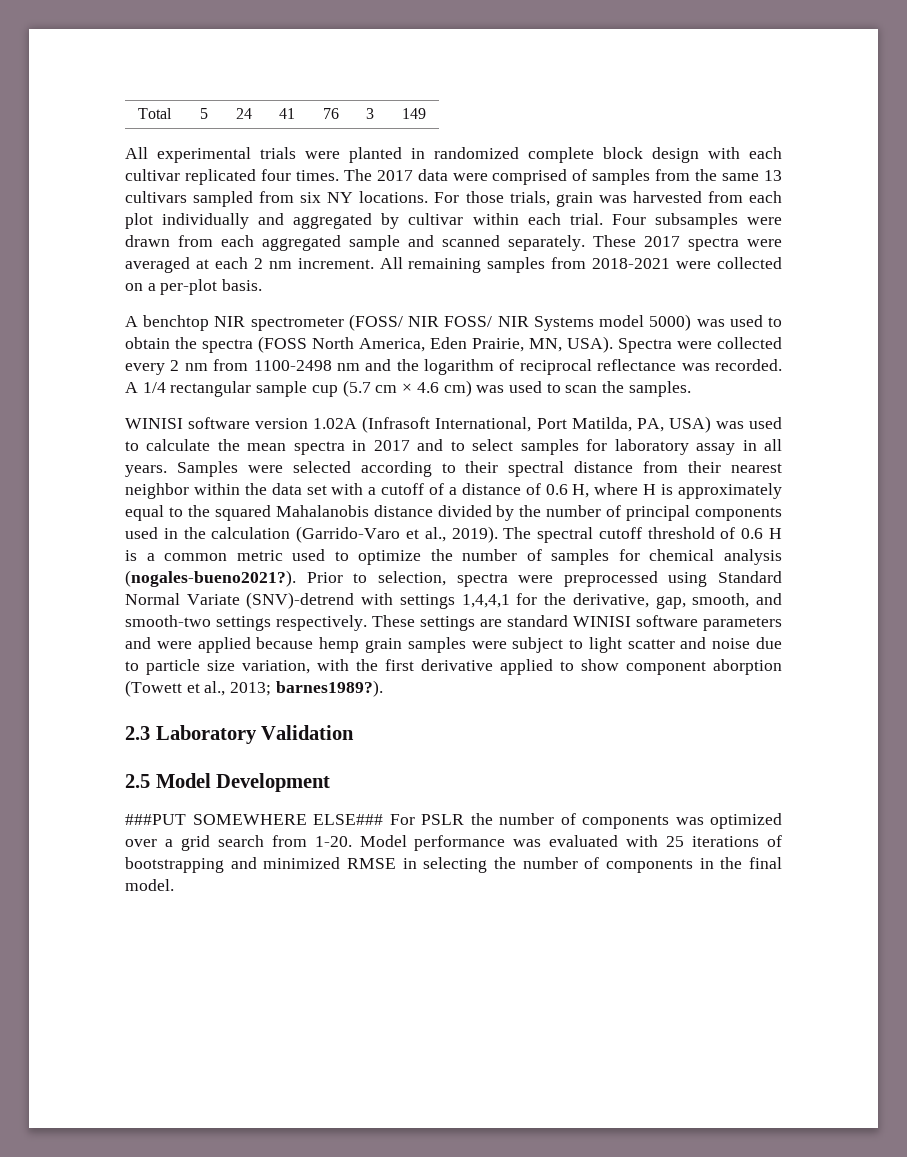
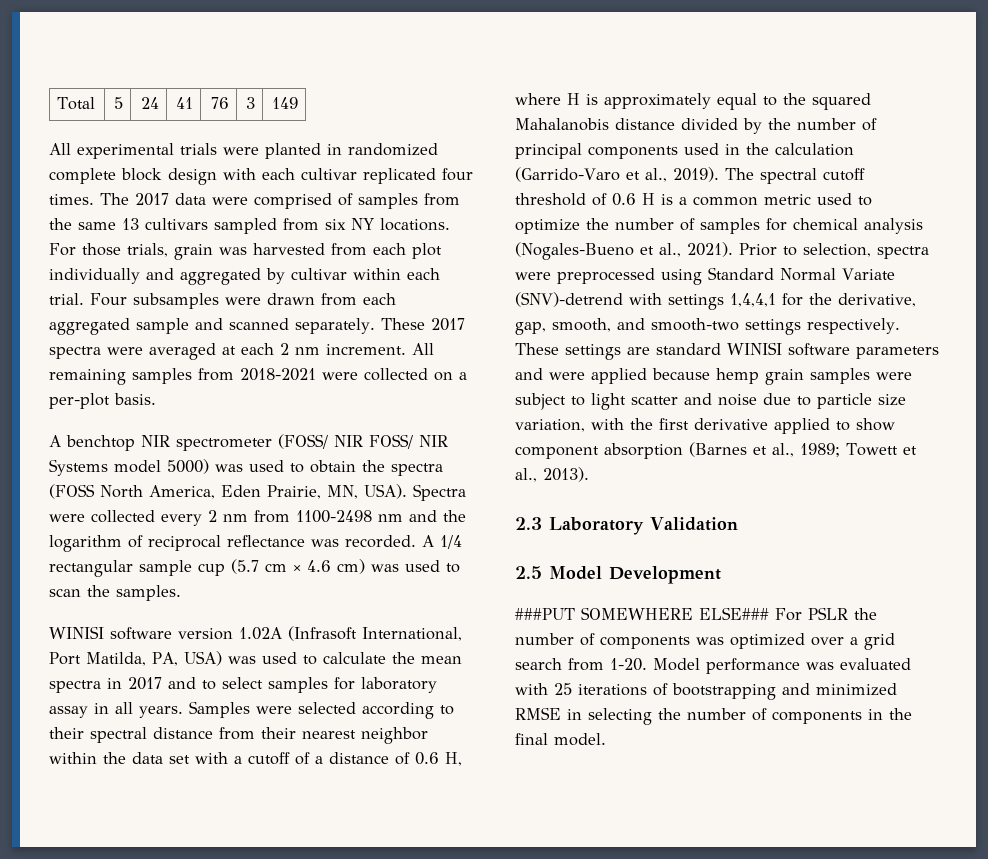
- The spectral cutoff threshold of 0.6 H is a common metric used to optimize the number of samples for chemical analysis (nogales-bueno2021?).
+ The spectral cutoff threshold of 0.6 H is a common metric used to optimize the number of samples for chemical analysis (Nogales-Bueno et al., 2021).
- These settings are standard WINISI software parameters and were applied because hemp grain samples were subject to light scatter and noise due to particle size variation, with the first derivative applied to show component aborption (Towett et al., 2013; barnes1989?).
+ These settings are standard WINISI software parameters and were applied because hemp grain samples were subject to light scatter and noise due to particle size variation, with the first derivative applied to show component absorption (Barnes et al., 1989; Towett et al., 2013).

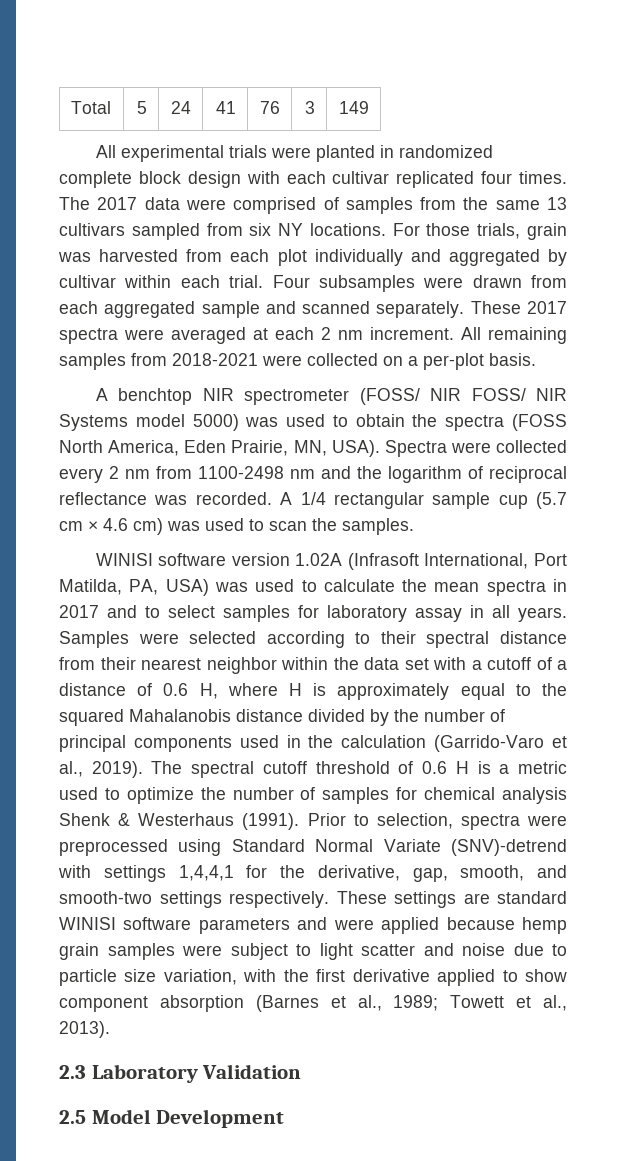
- The spectral cutoff threshold of 0.6 H is a common metric used to optimize the number of samples for chemical analysis (Nogales-Bueno et al., 2021).
+ The spectral cutoff threshold of 0.6 H is a metric used to optimize the number of samples for chemical analysis Shenk & Westerhaus (1991).
- ###PUT SOMEWHERE ELSE### For PSLR the number of components was optimized over a grid search from 1-20. Model performance was evaluated with 25 iterations of bootstrapping and minimized RMSE in selecting the number of components in the final model.

